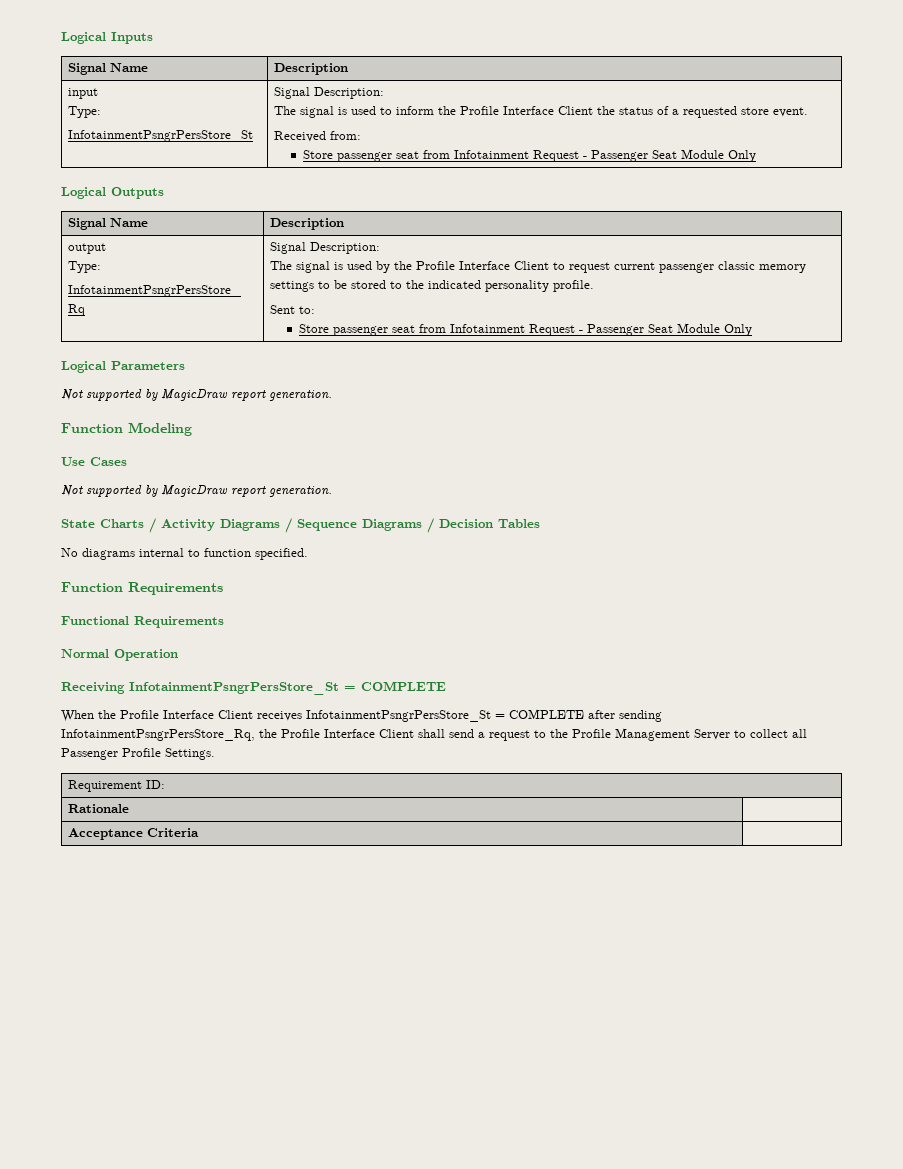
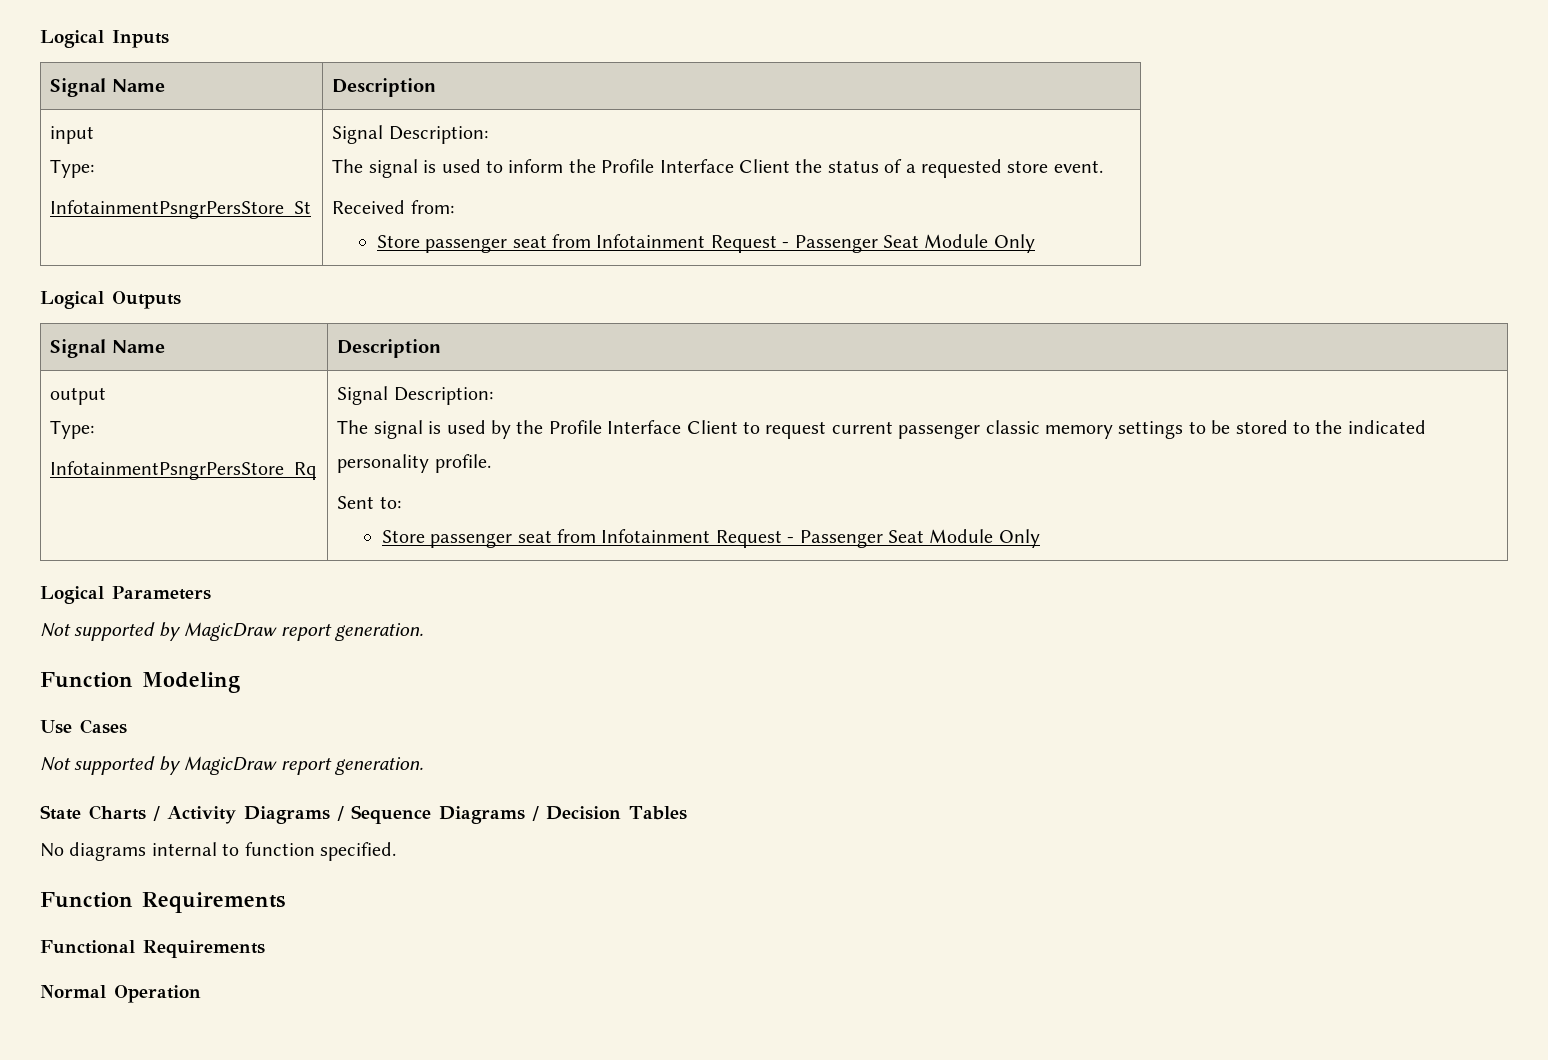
- Receiving InfotainmentPsngrPersStore_St = COMPLETE
- When the Profile Interface Client receives InfotainmentPsngrPersStore_St = COMPLETE after sending InfotainmentPsngrPersStore_Rq, the Profile Interface Client shall send a request to the Profile Management Server to collect all Passenger Profile Settings.
- Requirement ID:
- Rationale |
- Acceptance Criteria |

